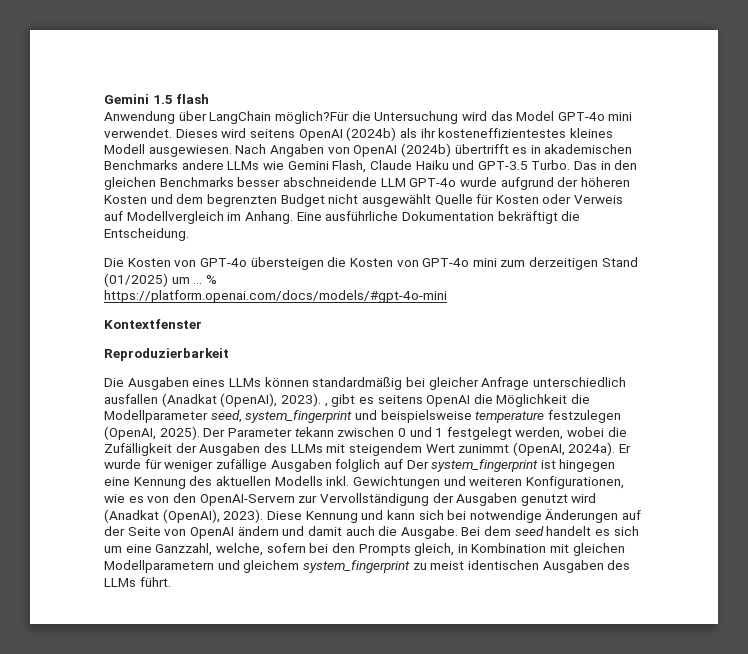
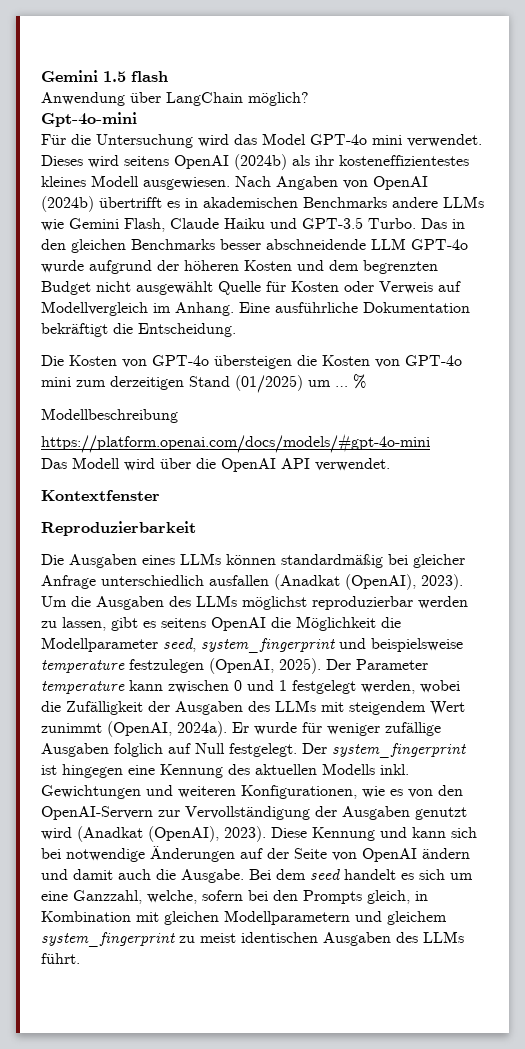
- Anwendung über LangChain möglich?Für die Untersuchung wird das Model GPT-4o mini verwendet.
+ Anwendung über LangChain möglich?
+ Gpt-4o-mini
+ Für die Untersuchung wird das Model GPT-4o mini verwendet.
+ Modellbeschreibung
+ Das Modell wird über die OpenAI API verwendet.
- Die Ausgaben eines LLMs können standardmäßig bei gleicher Anfrage unterschiedlich ausfallen (Anadkat (OpenAI), 2023). , gibt es seitens OpenAI die Möglichkeit die Modellparameter seed, system_fingerprint und beispielsweise temperature festzulegen (OpenAI, 2025).
+ Die Ausgaben eines LLMs können standardmäßig bei gleicher Anfrage unterschiedlich ausfallen (Anadkat (OpenAI), 2023). Um die Ausgaben des LLMs möglichst reproduzierbar werden zu lassen, gibt es seitens OpenAI die Möglichkeit die Modellparameter seed, system_fingerprint und beispielsweise temperature festzulegen (OpenAI, 2025).
- Der Parameter tekann zwischen 0 und 1 festgelegt werden, wobei die Zufälligkeit der Ausgaben des LLMs mit steigendem Wert zunimmt (OpenAI, 2024a).
+ Der Parameter temperature kann zwischen 0 und 1 festgelegt werden, wobei die Zufälligkeit der Ausgaben des LLMs mit steigendem Wert zunimmt (OpenAI, 2024a).
- Er wurde für weniger zufällige Ausgaben folglich auf Der system_fingerprint ist hingegen eine Kennung des aktuellen Modells inkl.
+ Er wurde für weniger zufällige Ausgaben folglich auf Null festgelegt. Der system_fingerprint ist hingegen eine Kennung des aktuellen Modells inkl.

